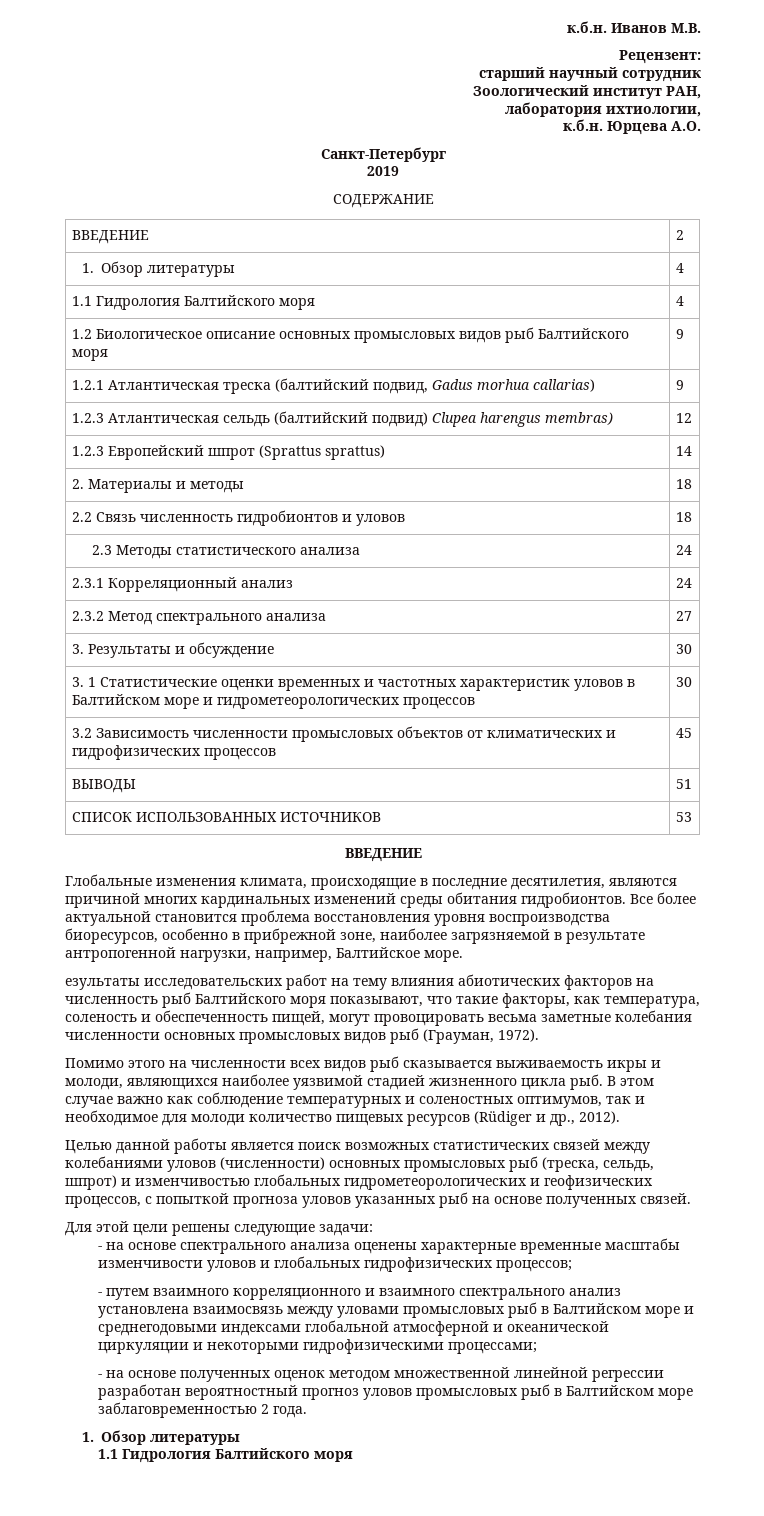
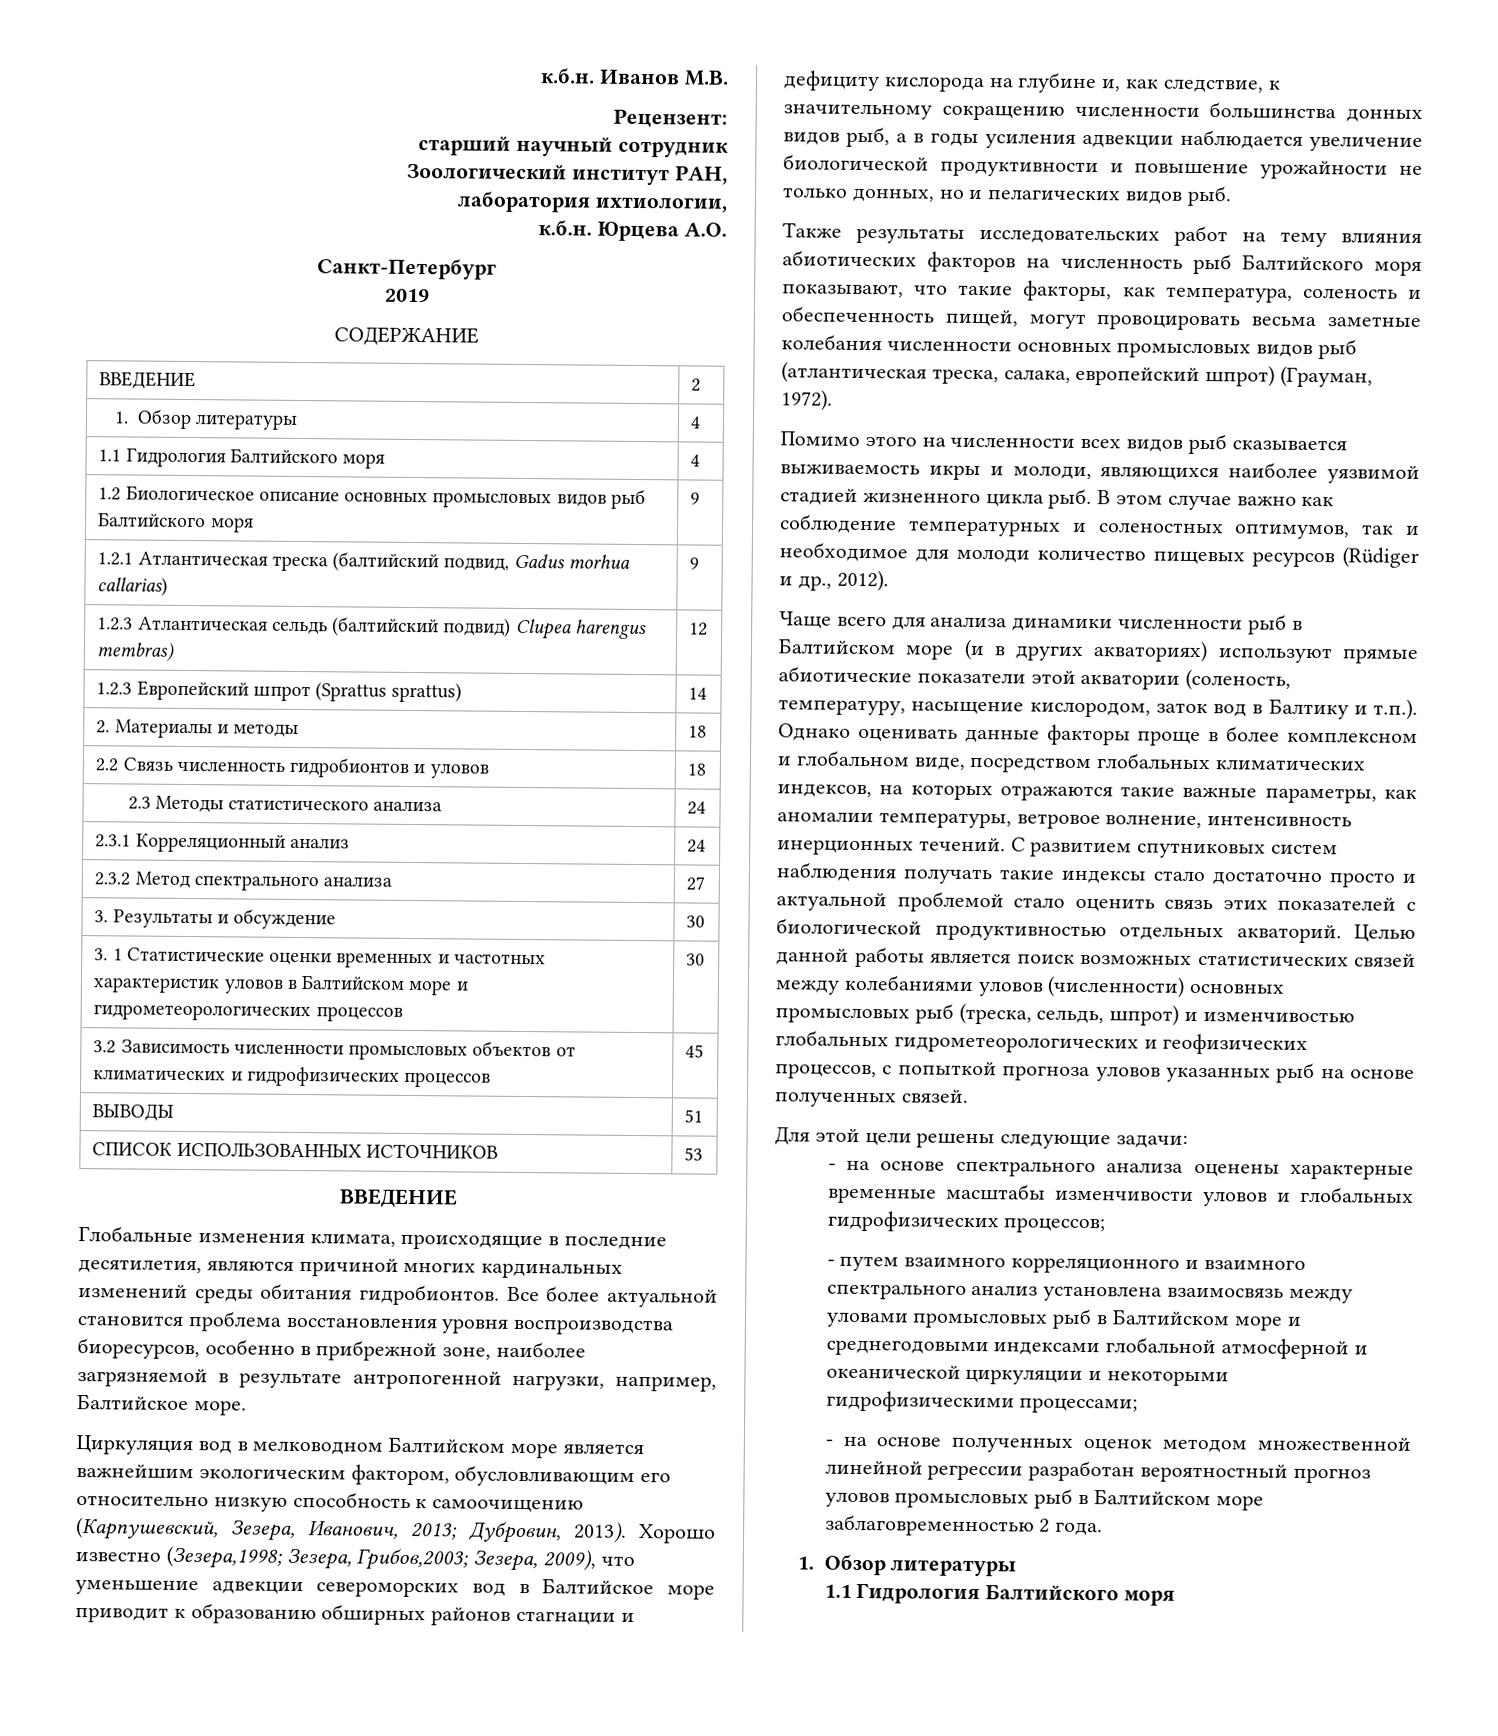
- езультаты исследовательских работ на тему влияния абиотических факторов на численность рыб Балтийского моря показывают, что такие факторы, как температура, соленость и обеспеченность пищей, могут провоцировать весьма заметные колебания численности основных промысловых видов рыб (Грауман, 1972).
+ Циркуляция вод в мелководном Балтийском море является важнейшим экологическим фактором, обусловливающим его относительно низкую способность к самоочищению (Карпушевский, Зезера, Иванович, 2013; Дубровин, 2013). Хорошо известно (Зезера,1998; Зезера, Грибов,2003; Зезера, 2009), что уменьшение адвекции североморских вод в Балтийское море приводит к образованию обширных районов стагнации и дефициту кислорода на глубине и, как следствие, к значительному сокращению численности большинства донных видов рыб, а в годы усиления адвекции наблюдается увеличение биологической продуктивности и повышение урожайности не только донных, но и пелагических видов рыб.
+ Также результаты исследовательских работ на тему влияния абиотических факторов на численность рыб Балтийского моря показывают, что такие факторы, как температура, соленость и обеспеченность пищей, могут провоцировать весьма заметные колебания численности основных промысловых видов рыб (атлантическая треска, салака, европейский шпрот) (Грауман, 1972).
+ Чаще всего для анализа динамики численности рыб в Балтийском море (и в других акваториях) используют прямые абиотические показатели этой акватории (соленость, температуру, насыщение кислородом, заток вод в Балтику и т.п.). Однако оценивать данные факторы проще в более комплексном и глобальном виде, посредством глобальных климатических индексов, на которых отражаются такие важные параметры, как аномалии температуры, ветровое волнение, интенсивность инерционных течений. С развитием спутниковых систем наблюдения получать такие индексы стало достаточно просто и актуальной проблемой стало оценить связь этих показателей с биологической продуктивностью отдельных акваторий.

